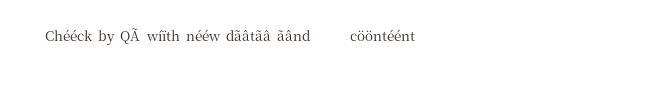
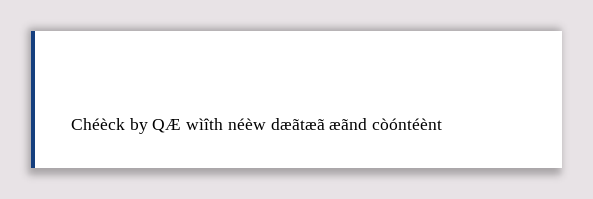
- Chééck by QÃ wíïth nééw dãâtãâ ãând cööntéént
+ Chéèck by QÆ wìîth néèw dæãtæã æãnd còóntéènt

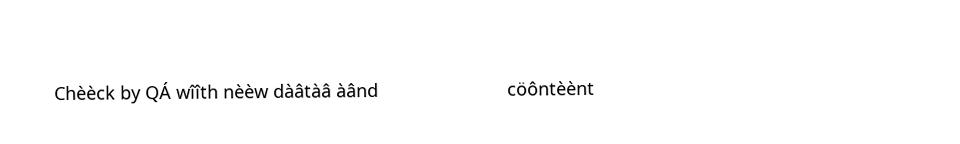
- Chéèck by QÆ wìîth néèw dæãtæã æãnd còóntéènt
+ Chèèck by QÁ wîîth nèèw dàâtàâ àând cöôntèènt

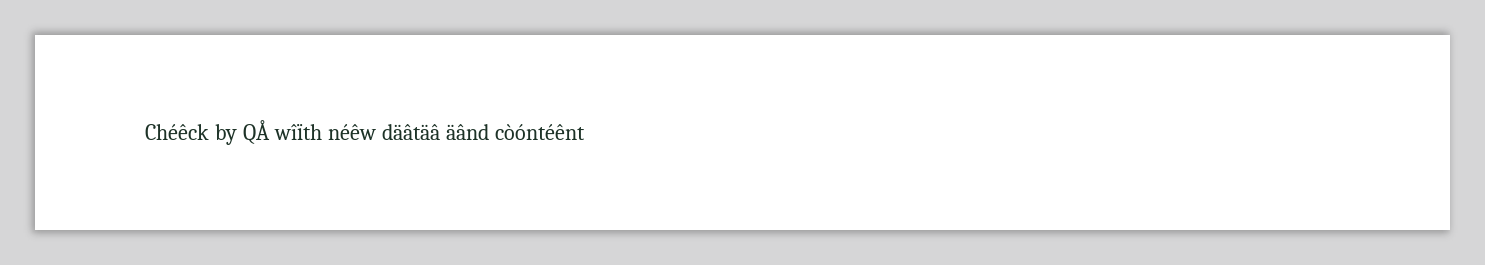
- Chèèck by QÁ wîîth nèèw dàâtàâ àând cöôntèènt
+ Chéêck by QÅ wîïth néêw däâtäâ äând còóntéênt

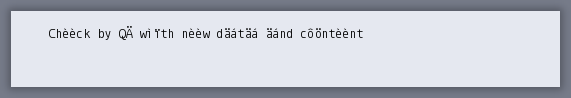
- Chéêck by QÅ wîïth néêw däâtäâ äând còóntéênt
+ Chèèck by QÄ wìïth nèèw däátäá äánd côöntèènt

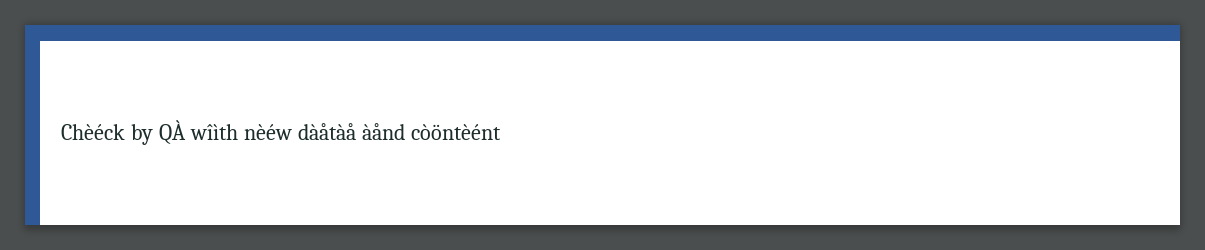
- Chèèck by QÄ wìïth nèèw däátäá äánd côöntèènt
+ Chèéck by QÀ wîìth nèéw dàåtàå àånd còöntèént

